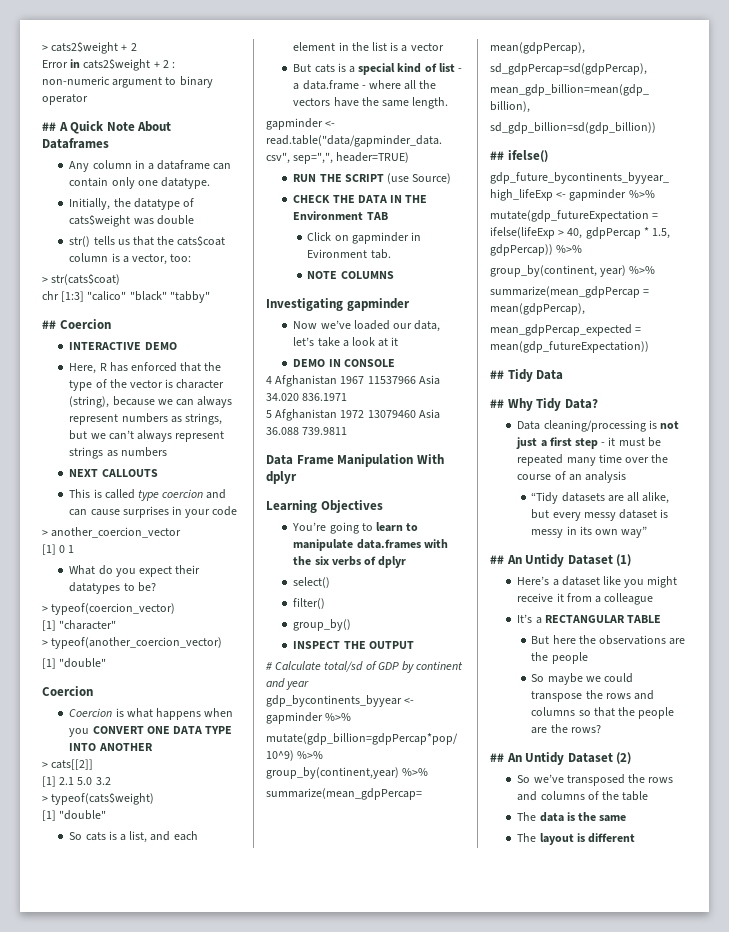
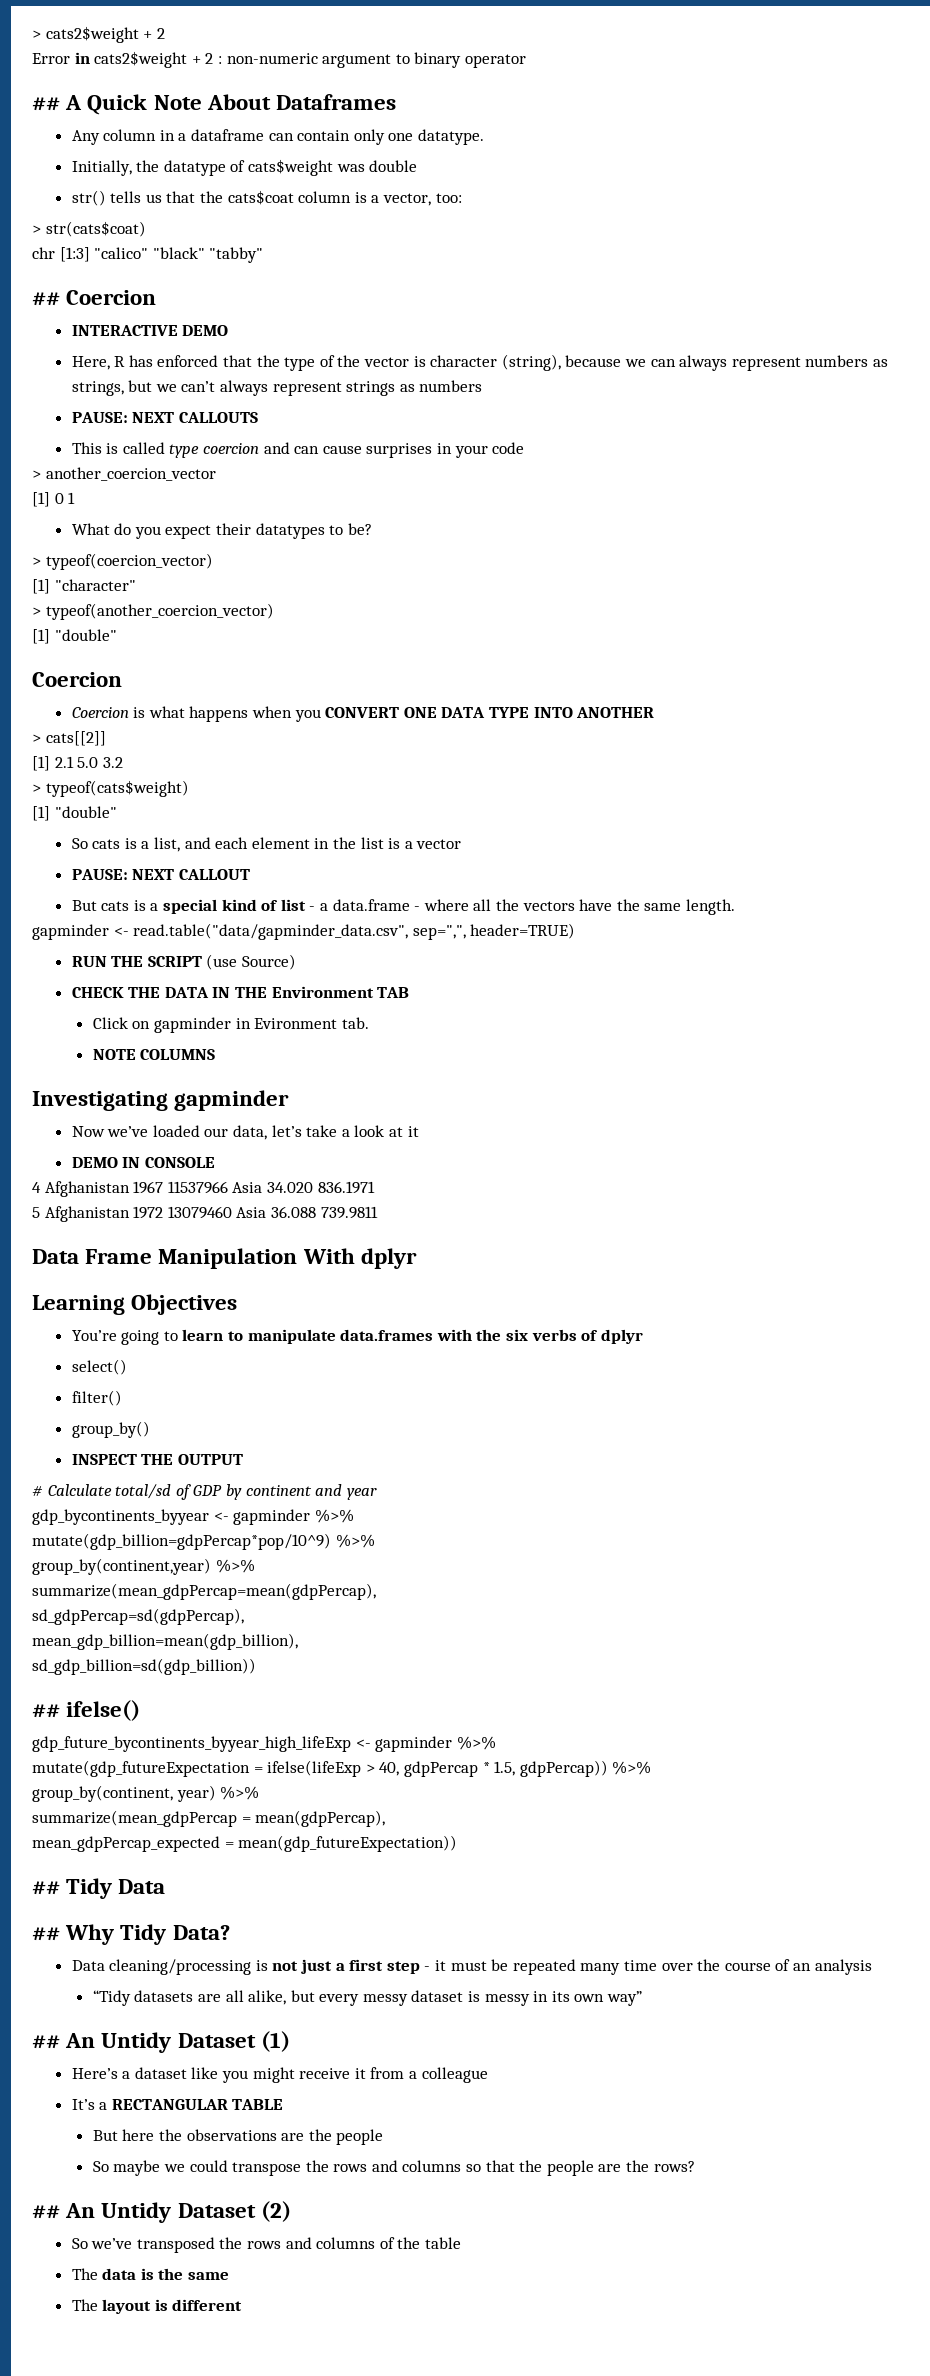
- NEXT CALLOUTS
+ PAUSE: NEXT CALLOUTS
+ PAUSE: NEXT CALLOUT

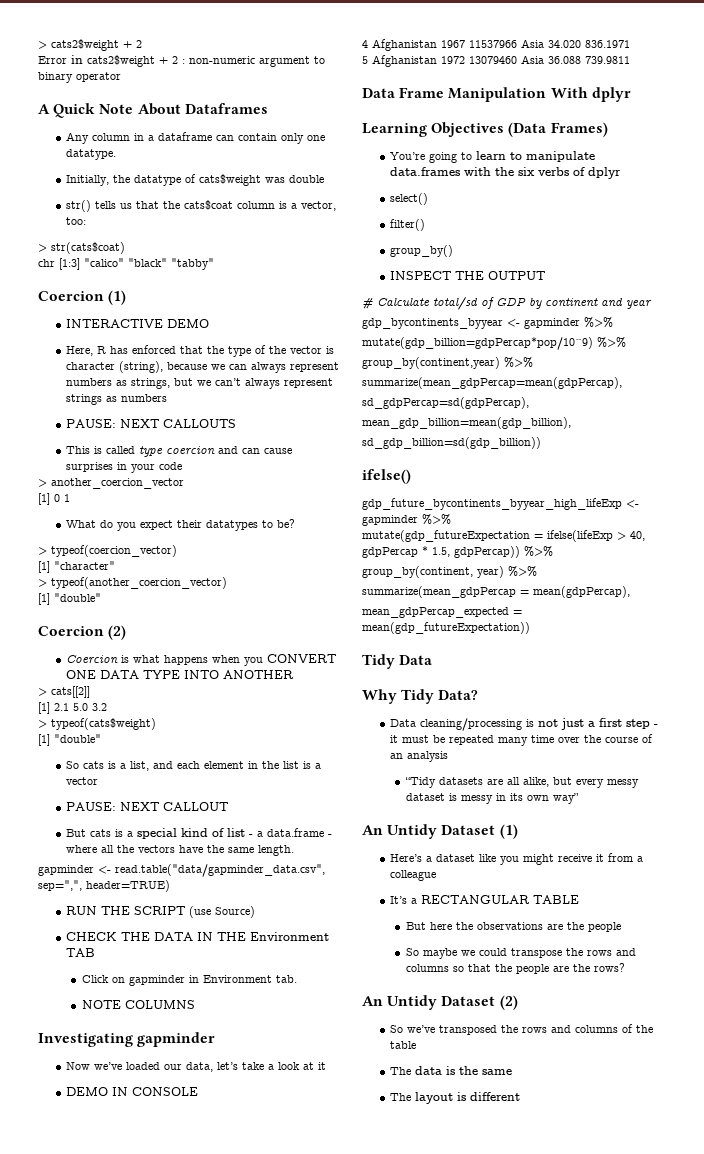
- ## A Quick Note About Dataframes
+ A Quick Note About Dataframes
- ## Coercion
+ Coercion (1)
  > typeof(another_coercion_vector)
  [1] "double"
- Coercion
+ Coercion (2)
- Click on gapminder in Evironment tab.
+ Click on gapminder in Environment tab.
- Learning Objectives
+ Learning Objectives (Data Frames)
- ## ifelse()
+ ifelse()
- ## Tidy Data
+ Tidy Data
- ## Why Tidy Data?
+ Why Tidy Data?
- ## An Untidy Dataset (1)
+ An Untidy Dataset (1)
- ## An Untidy Dataset (2)
+ An Untidy Dataset (2)

